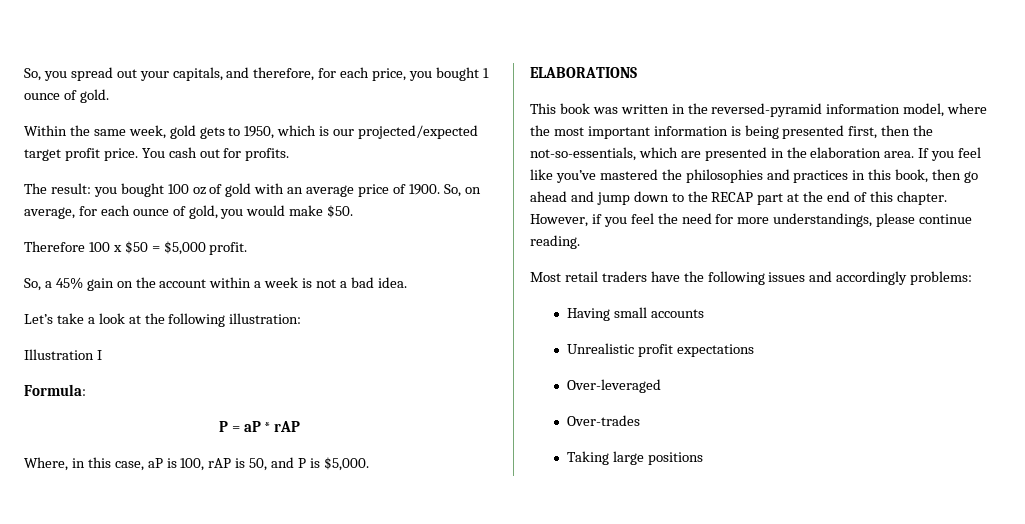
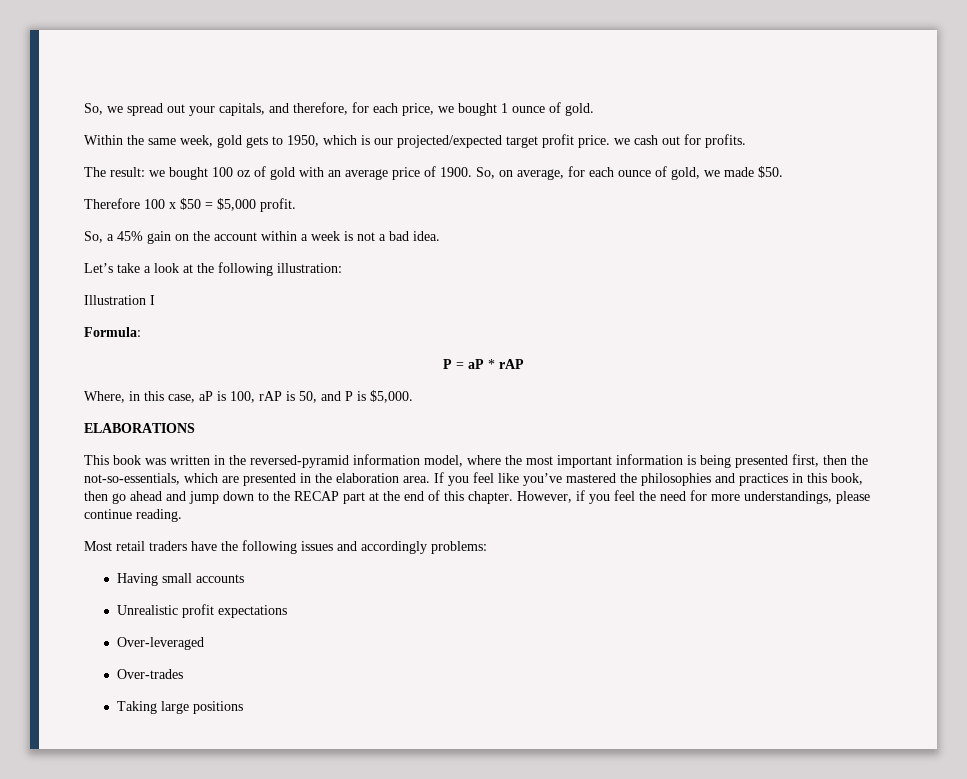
- So, you spread out your capitals, and therefore, for each price, you bought 1 ounce of gold.
+ So, we spread out your capitals, and therefore, for each price, we bought 1 ounce of gold.
- Within the same week, gold gets to 1950, which is our projected/expected target profit price. You cash out for profits.
+ Within the same week, gold gets to 1950, which is our projected/expected target profit price. we cash out for profits.
- The result: you bought 100 oz of gold with an average price of 1900.
+ The result: we bought 100 oz of gold with an average price of 1900.
- So, on average, for each ounce of gold, you would make $50.
+ So, on average, for each ounce of gold, we made $50.

